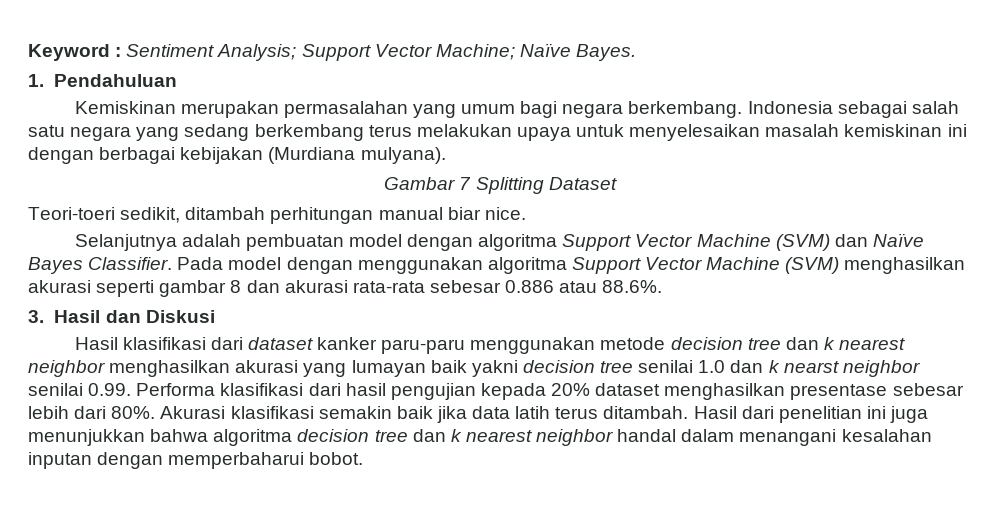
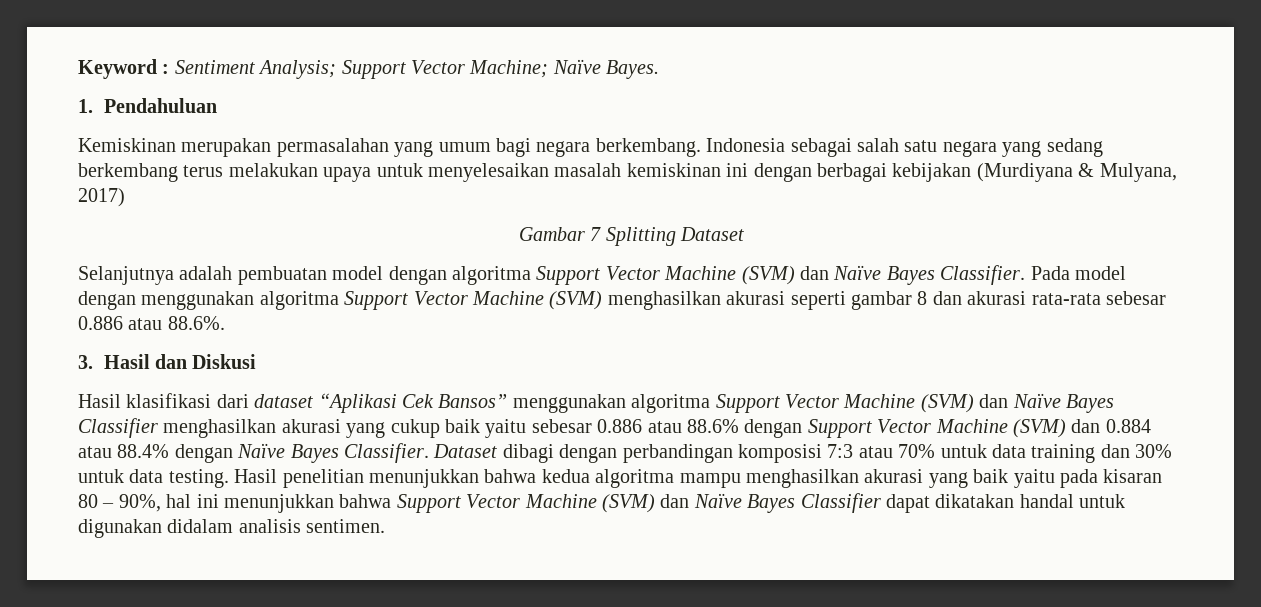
- Indonesia sebagai salah satu negara yang sedang berkembang terus melakukan upaya untuk menyelesaikan masalah kemiskinan ini dengan berbagai kebijakan (Murdiana mulyana).
+ Indonesia sebagai salah satu negara yang sedang berkembang terus melakukan upaya untuk menyelesaikan masalah kemiskinan ini dengan berbagai kebijakan (Murdiyana & Mulyana, 2017)
- Teori-toeri sedikit, ditambah perhitungan manual biar nice.
- Hasil klasifikasi dari dataset kanker paru-paru menggunakan metode decision tree dan k nearest neighbor menghasilkan akurasi yang lumayan baik yakni decision tree senilai 1.0 dan k nearst neighbor senilai 0.99. Performa klasifikasi dari hasil pengujian kepada 20% dataset menghasilkan presentase sebesar lebih dari 80%. Akurasi klasifikasi semakin baik jika data latih terus ditambah. Hasil dari penelitian ini juga menunjukkan bahwa algoritma decision tree dan k nearest neighbor handal dalam menangani kesalahan inputan dengan memperbaharui bobot.
+ Hasil klasifikasi dari dataset “Aplikasi Cek Bansos” menggunakan algoritma Support Vector Machine (SVM) dan Naïve Bayes Classifier menghasilkan akurasi yang cukup baik yaitu sebesar 0.886 atau 88.6% dengan Support Vector Machine (SVM) dan 0.884 atau 88.4% dengan Naïve Bayes Classifier. Dataset dibagi dengan perbandingan komposisi 7:3 atau 70% untuk data training dan 30% untuk data testing. Hasil penelitian menunjukkan bahwa kedua algoritma mampu menghasilkan akurasi yang baik yaitu pada kisaran 80 – 90%, hal ini menunjukkan bahwa Support Vector Machine (SVM) dan Naïve Bayes Classifier dapat dikatakan handal untuk digunakan didalam analisis sentimen.

